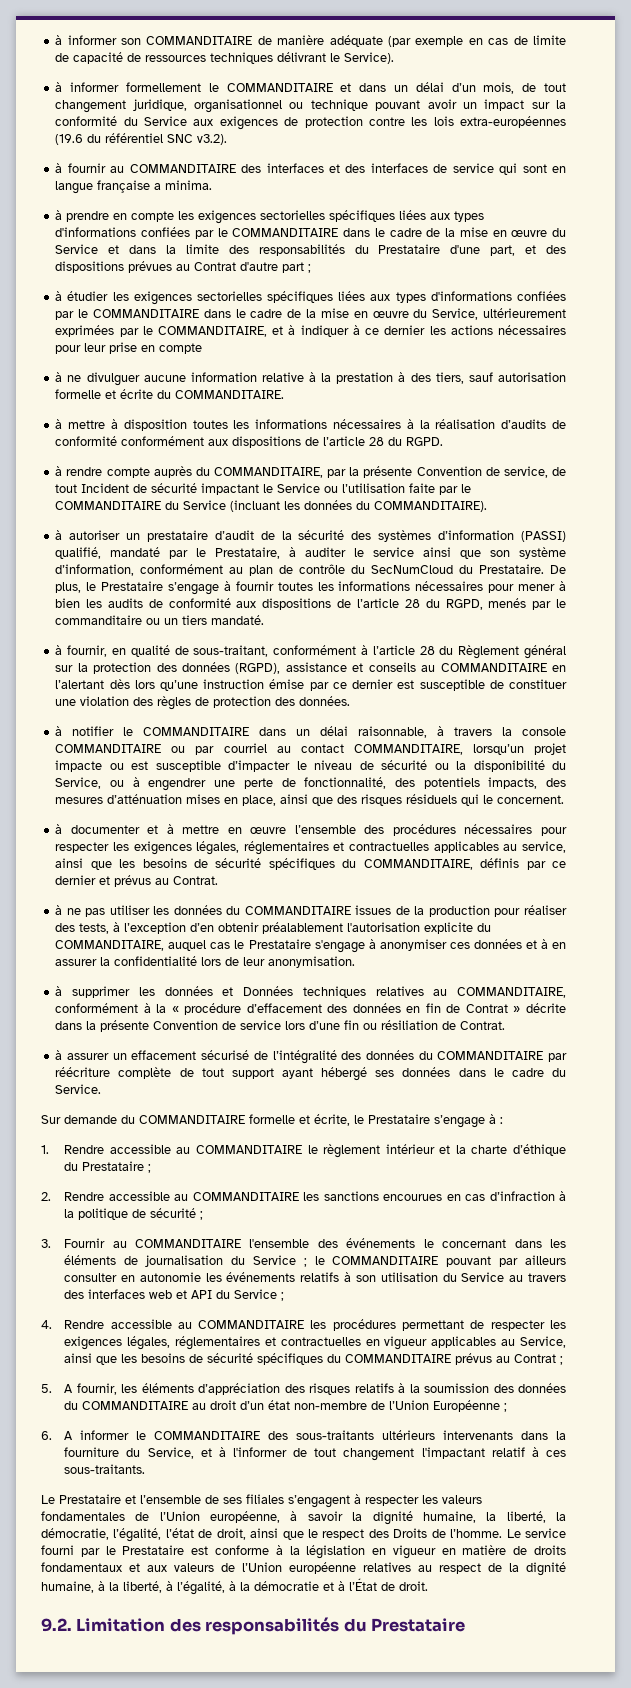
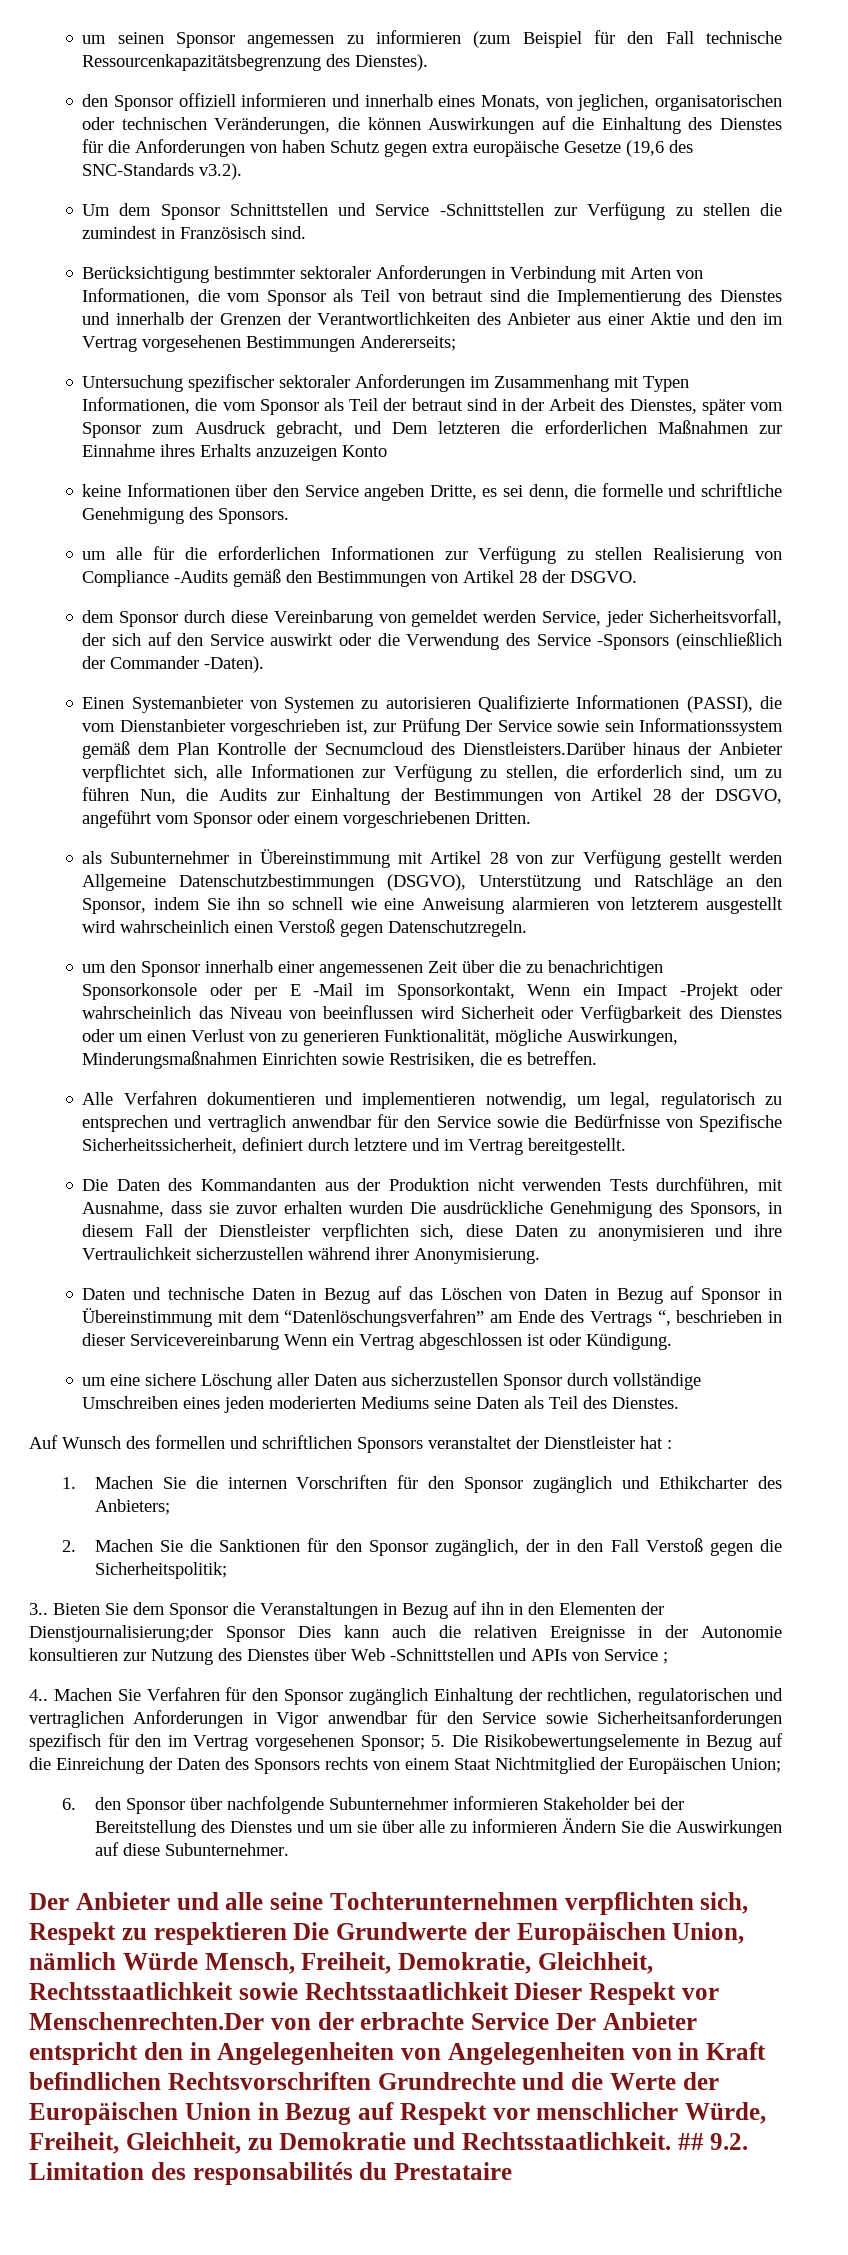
- à informer son COMMANDITAIRE de manière adéquate (par exemple en cas de limite de capacité de ressources techniques délivrant le Service).
- à informer formellement le COMMANDITAIRE et dans un délai d’un mois, de tout changement juridique, organisationnel ou technique pouvant avoir un impact sur la conformité du Service aux exigences de protection contre les lois extra-européennes (19.6 du référentiel SNC v3.2).
- à fournir au COMMANDITAIRE des interfaces et des interfaces de service qui sont en langue française a minima.
- à prendre en compte les exigences sectorielles spécifiques liées aux types d'informations confiées par le COMMANDITAIRE dans le cadre de la mise en œuvre du Service et dans la limite des responsabilités du Prestataire d'une part, et des dispositions prévues au Contrat d'autre part ;
- à étudier les exigences sectorielles spécifiques liées aux types d'informations confiées par le COMMANDITAIRE dans le cadre de la mise en œuvre du Service, ultérieurement exprimées par le COMMANDITAIRE, et à indiquer à ce dernier les actions nécessaires pour leur prise en compte
- à ne divulguer aucune information relative à la prestation à des tiers, sauf autorisation formelle et écrite du COMMANDITAIRE.
- à mettre à disposition toutes les informations nécessaires à la réalisation d’audits de conformité conformément aux dispositions de l’article 28 du RGPD.
- à rendre compte auprès du COMMANDITAIRE, par la présente Convention de service, de tout Incident de sécurité impactant le Service ou l’utilisation faite par le COMMANDITAIRE du Service (incluant les données du COMMANDITAIRE).
- à autoriser un prestataire d’audit de la sécurité des systèmes d’information (PASSI) qualifié, mandaté par le Prestataire, à auditer le service ainsi que son système d’information, conformément au plan de contrôle du SecNumCloud du Prestataire. De plus, le Prestataire s’engage à fournir toutes les informations nécessaires pour mener à bien les audits de conformité aux dispositions de l’article 28 du RGPD, menés par le commanditaire ou un tiers mandaté.
- à fournir, en qualité de sous-traitant, conformément à l’article 28 du Règlement général sur la protection des données (RGPD), assistance et conseils au COMMANDITAIRE en l’alertant dès lors qu’une instruction émise par ce dernier est susceptible de constituer une violation des règles de protection des données.
- à notifier le COMMANDITAIRE dans un délai raisonnable, à travers la console COMMANDITAIRE ou par courriel au contact COMMANDITAIRE, lorsqu’un projet impacte ou est susceptible d’impacter le niveau de sécurité ou la disponibilité du Service, ou à engendrer une perte de fonctionnalité, des potentiels impacts, des mesures d’atténuation mises en place, ainsi que des risques résiduels qui le concernent.
- à documenter et à mettre en œuvre l’ensemble des procédures nécessaires pour respecter les exigences légales, réglementaires et contractuelles applicables au service, ainsi que les besoins de sécurité spécifiques du COMMANDITAIRE, définis par ce dernier et prévus au Contrat.
- à ne pas utiliser les données du COMMANDITAIRE issues de la production pour réaliser des tests, à l’exception d’en obtenir préalablement l'autorisation explicite du COMMANDITAIRE, auquel cas le Prestataire s'engage à anonymiser ces données et à en assurer la confidentialité lors de leur anonymisation.
- à supprimer les données et Données techniques relatives au COMMANDITAIRE, conformément à la « procédure d’effacement des données en fin de Contrat » décrite dans la présente Convention de service lors d’une fin ou résiliation de Contrat.
- à assurer un effacement sécurisé de l’intégralité des données du COMMANDITAIRE par réécriture complète de tout support ayant hébergé ses données dans le cadre du Service.
- Sur demande du COMMANDITAIRE formelle et écrite, le Prestataire s’engage à :
- 1. Rendre accessible au COMMANDITAIRE le règlement intérieur et la charte d’éthique du Prestataire ;
- 2. Rendre accessible au COMMANDITAIRE les sanctions encourues en cas d’infraction à la politique de sécurité ;
- 3. Fournir au COMMANDITAIRE l'ensemble des événements le concernant dans les éléments de journalisation du Service ; le COMMANDITAIRE pouvant par ailleurs consulter en autonomie les événements relatifs à son utilisation du Service au travers des interfaces web et API du Service ;
- 4. Rendre accessible au COMMANDITAIRE les procédures permettant de respecter les exigences légales, réglementaires et contractuelles en vigueur applicables au Service, ainsi que les besoins de sécurité spécifiques du COMMANDITAIRE prévus au Contrat ;
- 5. A fournir, les éléments d’appréciation des risques relatifs à la soumission des données du COMMANDITAIRE au droit d’un état non-membre de l’Union Européenne ;
- 6. A informer le COMMANDITAIRE des sous-traitants ultérieurs intervenants dans la fourniture du Service, et à l'informer de tout changement l'impactant relatif à ces sous-traitants.
- Le Prestataire et l’ensemble de ses filiales s’engagent à respecter les valeurs fondamentales de l’Union européenne, à savoir la dignité humaine, la liberté, la démocratie, l’égalité, l’état de droit, ainsi que le respect des Droits de l’homme. Le service fourni par le Prestataire est conforme à la législation en vigueur en matière de droits fondamentaux et aux valeurs de l’Union européenne relatives au respect de la dignité humaine, à la liberté, à l’égalité, à la démocratie et à l’État de droit.
- 9.2. Limitation des responsabilités du Prestataire
+ um seinen Sponsor angemessen zu informieren (zum Beispiel für den Fall technische Ressourcenkapazitätsbegrenzung des Dienstes).
+ den Sponsor offiziell informieren und innerhalb eines Monats, von jeglichen, organisatorischen oder technischen Veränderungen, die können Auswirkungen auf die Einhaltung des Dienstes für die Anforderungen von haben Schutz gegen extra europäische Gesetze (19,6 des SNC-Standards v3.2).
+ Um dem Sponsor Schnittstellen und Service -Schnittstellen zur Verfügung zu stellen die zumindest in Französisch sind.
+ Berücksichtigung bestimmter sektoraler Anforderungen in Verbindung mit Arten von Informationen, die vom Sponsor als Teil von betraut sind die Implementierung des Dienstes und innerhalb der Grenzen der Verantwortlichkeiten des Anbieter aus einer Aktie und den im Vertrag vorgesehenen Bestimmungen Andererseits;
+ Untersuchung spezifischer sektoraler Anforderungen im Zusammenhang mit Typen Informationen, die vom Sponsor als Teil der betraut sind in der Arbeit des Dienstes, später vom Sponsor zum Ausdruck gebracht, und Dem letzteren die erforderlichen Maßnahmen zur Einnahme ihres Erhalts anzuzeigen Konto
+ keine Informationen über den Service angeben Dritte, es sei denn, die formelle und schriftliche Genehmigung des Sponsors.
+ um alle für die erforderlichen Informationen zur Verfügung zu stellen Realisierung von Compliance -Audits gemäß den Bestimmungen von Artikel 28 der DSGVO.
+ dem Sponsor durch diese Vereinbarung von gemeldet werden Service, jeder Sicherheitsvorfall, der sich auf den Service auswirkt oder die Verwendung des Service -Sponsors (einschließlich der Commander -Daten).
+ Einen Systemanbieter von Systemen zu autorisieren Qualifizierte Informationen (PASSI), die vom Dienstanbieter vorgeschrieben ist, zur Prüfung Der Service sowie sein Informationssystem gemäß dem Plan Kontrolle der Secnumcloud des Dienstleisters.Darüber hinaus der Anbieter verpflichtet sich, alle Informationen zur Verfügung zu stellen, die erforderlich sind, um zu führen Nun, die Audits zur Einhaltung der Bestimmungen von Artikel 28 der DSGVO, angeführt vom Sponsor oder einem vorgeschriebenen Dritten.
+ als Subunternehmer in Übereinstimmung mit Artikel 28 von zur Verfügung gestellt werden Allgemeine Datenschutzbestimmungen (DSGVO), Unterstützung und Ratschläge an den Sponsor, indem Sie ihn so schnell wie eine Anweisung alarmieren von letzterem ausgestellt wird wahrscheinlich einen Verstoß gegen Datenschutzregeln.
+ um den Sponsor innerhalb einer angemessenen Zeit über die zu benachrichtigen Sponsorkonsole oder per E -Mail im Sponsorkontakt, Wenn ein Impact -Projekt oder wahrscheinlich das Niveau von beeinflussen wird Sicherheit oder Verfügbarkeit des Dienstes oder um einen Verlust von zu generieren Funktionalität, mögliche Auswirkungen, Minderungsmaßnahmen Einrichten sowie Restrisiken, die es betreffen.
+ Alle Verfahren dokumentieren und implementieren notwendig, um legal, regulatorisch zu entsprechen und vertraglich anwendbar für den Service sowie die Bedürfnisse von Spezifische Sicherheitssicherheit, definiert durch letztere und im Vertrag bereitgestellt.
+ Die Daten des Kommandanten aus der Produktion nicht verwenden Tests durchführen, mit Ausnahme, dass sie zuvor erhalten wurden Die ausdrückliche Genehmigung des Sponsors, in diesem Fall der Dienstleister verpflichten sich, diese Daten zu anonymisieren und ihre Vertraulichkeit sicherzustellen während ihrer Anonymisierung.
+ Daten und technische Daten in Bezug auf das Löschen von Daten in Bezug auf Sponsor in Übereinstimmung mit dem “Datenlöschungsverfahren” am Ende des Vertrags “, beschrieben in dieser Servicevereinbarung Wenn ein Vertrag abgeschlossen ist oder Kündigung.
+ um eine sichere Löschung aller Daten aus sicherzustellen Sponsor durch vollständige Umschreiben eines jeden moderierten Mediums seine Daten als Teil des Dienstes.
+ Auf Wunsch des formellen und schriftlichen Sponsors veranstaltet der Dienstleister hat :
+ 1. Machen Sie die internen Vorschriften für den Sponsor zugänglich und Ethikcharter des Anbieters;
+ 2. Machen Sie die Sanktionen für den Sponsor zugänglich, der in den Fall Verstoß gegen die Sicherheitspolitik;
+ 3.. Bieten Sie dem Sponsor die Veranstaltungen in Bezug auf ihn in den Elementen der Dienstjournalisierung;der Sponsor Dies kann auch die relativen Ereignisse in der Autonomie konsultieren zur Nutzung des Dienstes über Web -Schnittstellen und APIs von Service ;
+ 4.. Machen Sie Verfahren für den Sponsor zugänglich Einhaltung der rechtlichen, regulatorischen und vertraglichen Anforderungen in Vigor anwendbar für den Service sowie Sicherheitsanforderungen spezifisch für den im Vertrag vorgesehenen Sponsor; 5. Die Risikobewertungselemente in Bezug auf die Einreichung der Daten des Sponsors rechts von einem Staat Nichtmitglied der Europäischen Union;
+ 6. den Sponsor über nachfolgende Subunternehmer informieren Stakeholder bei der Bereitstellung des Dienstes und um sie über alle zu informieren Ändern Sie die Auswirkungen auf diese Subunternehmer.
+ Der Anbieter und alle seine Tochterunternehmen verpflichten sich, Respekt zu respektieren Die Grundwerte der Europäischen Union, nämlich Würde Mensch, Freiheit, Demokratie, Gleichheit, Rechtsstaatlichkeit sowie Rechtsstaatlichkeit Dieser Respekt vor Menschenrechten.Der von der erbrachte Service Der Anbieter entspricht den in Angelegenheiten von Angelegenheiten von in Kraft befindlichen Rechtsvorschriften Grundrechte und die Werte der Europäischen Union in Bezug auf Respekt vor menschlicher Würde, Freiheit, Gleichheit, zu Demokratie und Rechtsstaatlichkeit. ## 9.2. Limitation des responsabilités du Prestataire

